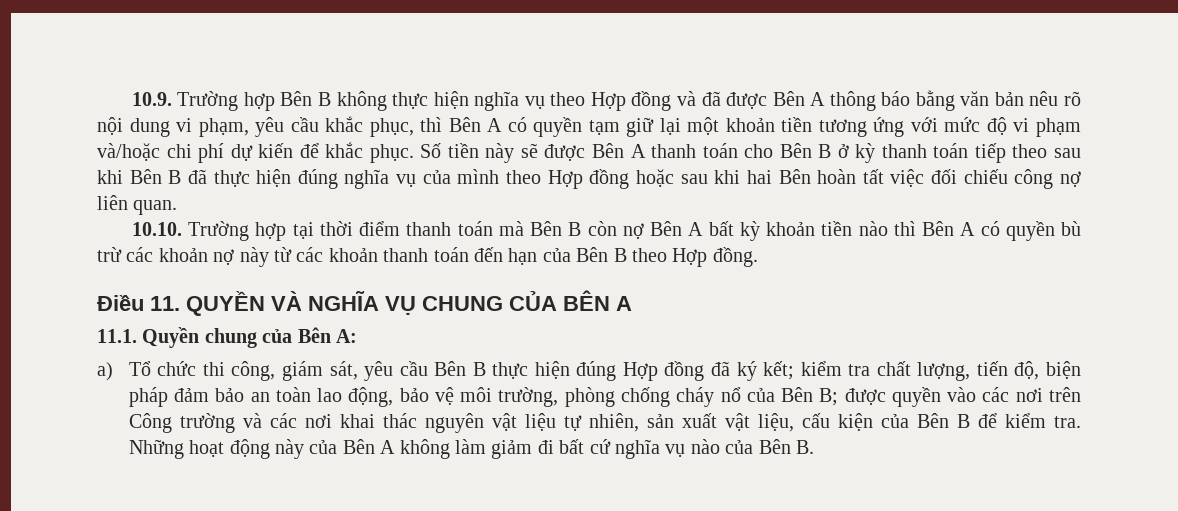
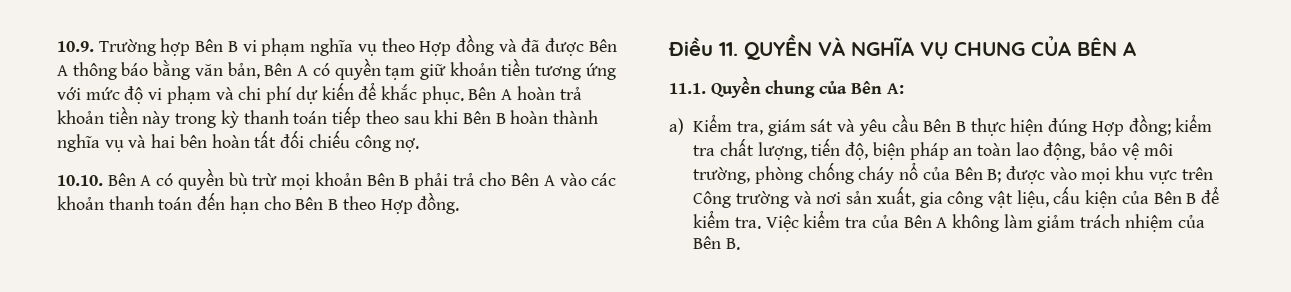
- 10.9. Trường hợp Bên B không thực hiện nghĩa vụ theo Hợp đồng và đã được Bên A thông báo bằng văn bản nêu rõ nội dung vi phạm, yêu cầu khắc phục, thì Bên A có quyền tạm giữ lại một khoản tiền tương ứng với mức độ vi phạm và/hoặc chi phí dự kiến để khắc phục.
+ 10.9. Trường hợp Bên B vi phạm nghĩa vụ theo Hợp đồng và đã được Bên A thông báo bằng văn bản, Bên A có quyền tạm giữ khoản tiền tương ứng với mức độ vi phạm và chi phí dự kiến để khắc phục.
- Số tiền này sẽ được Bên A thanh toán cho Bên B ở kỳ thanh toán tiếp theo sau khi Bên B đã thực hiện đúng nghĩa vụ của mình theo Hợp đồng hoặc sau khi hai Bên hoàn tất việc đối chiếu công nợ liên quan.
- 10.10. Trường hợp tại thời điểm thanh toán mà Bên B còn nợ Bên A bất kỳ khoản tiền nào thì Bên A có quyền bù trừ các khoản nợ này từ các khoản thanh toán đến hạn của Bên B theo Hợp đồng.
+ Bên A hoàn trả khoản tiền này trong kỳ thanh toán tiếp theo sau khi Bên B hoàn thành nghĩa vụ và hai bên hoàn tất đối chiếu công nợ.
+ 10.10. Bên A có quyền bù trừ mọi khoản Bên B phải trả cho Bên A vào các khoản thanh toán đến hạn cho Bên B theo Hợp đồng.
- a) Tổ chức thi công, giám sát, yêu cầu Bên B thực hiện đúng Hợp đồng đã ký kết; kiểm tra chất lượng, tiến độ, biện pháp đảm bảo an toàn lao động, bảo vệ môi trường, phòng chống cháy nổ của Bên B; được quyền vào các nơi trên Công trường và các nơi khai thác nguyên vật liệu tự nhiên, sản xuất vật liệu, cấu kiện của Bên B để kiểm tra.
+ a) Kiểm tra, giám sát và yêu cầu Bên B thực hiện đúng Hợp đồng; kiểm tra chất lượng, tiến độ, biện pháp an toàn lao động, bảo vệ môi trường, phòng chống cháy nổ của Bên B; được vào mọi khu vực trên Công trường và nơi sản xuất, gia công vật liệu, cấu kiện của Bên B để kiểm tra.
- Những hoạt động này của Bên A không làm giảm đi bất cứ nghĩa vụ nào của Bên B.
+ Việc kiểm tra của Bên A không làm giảm trách nhiệm của Bên B.

